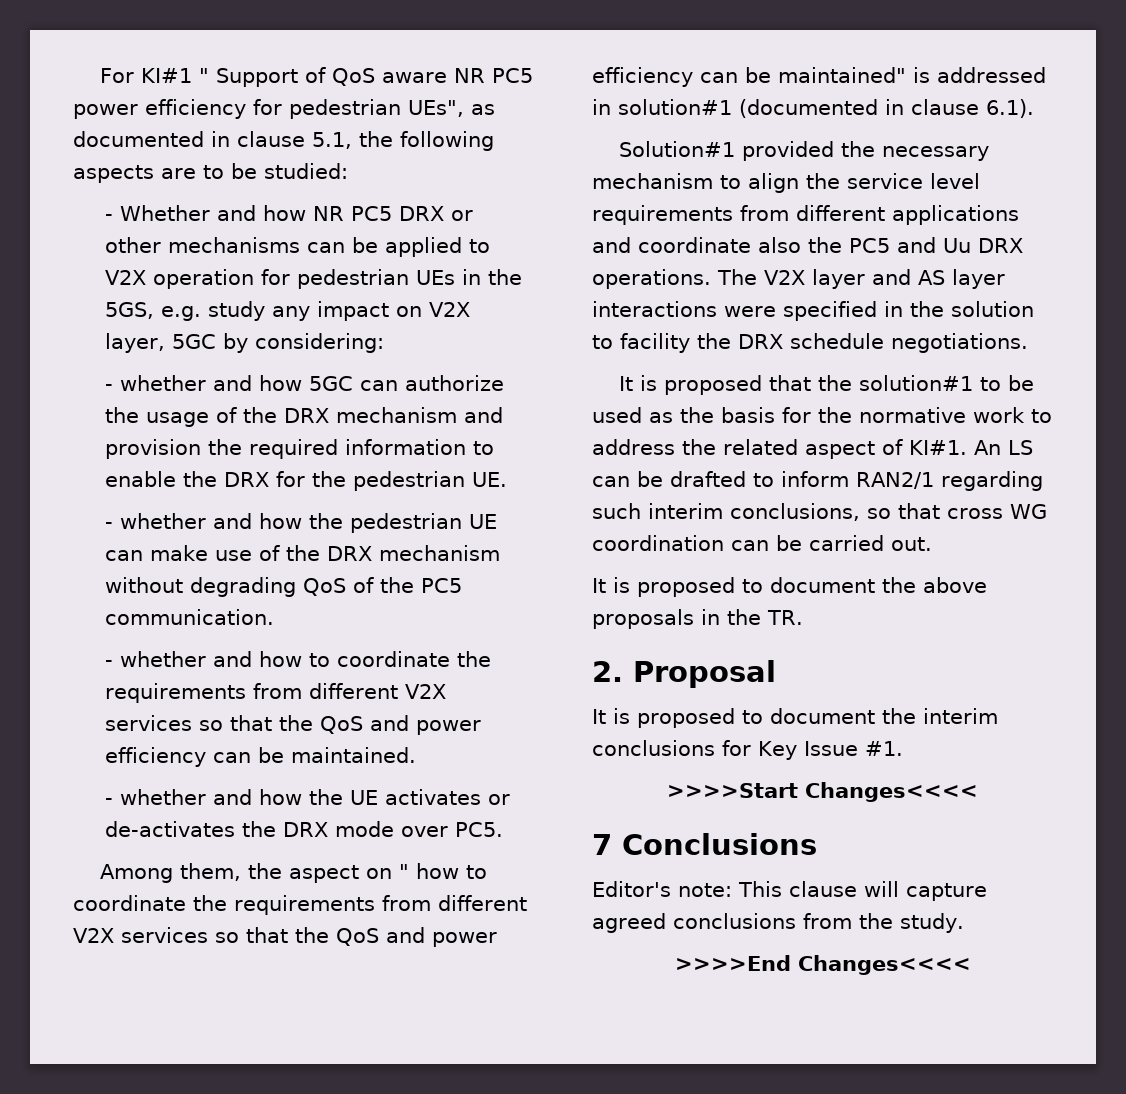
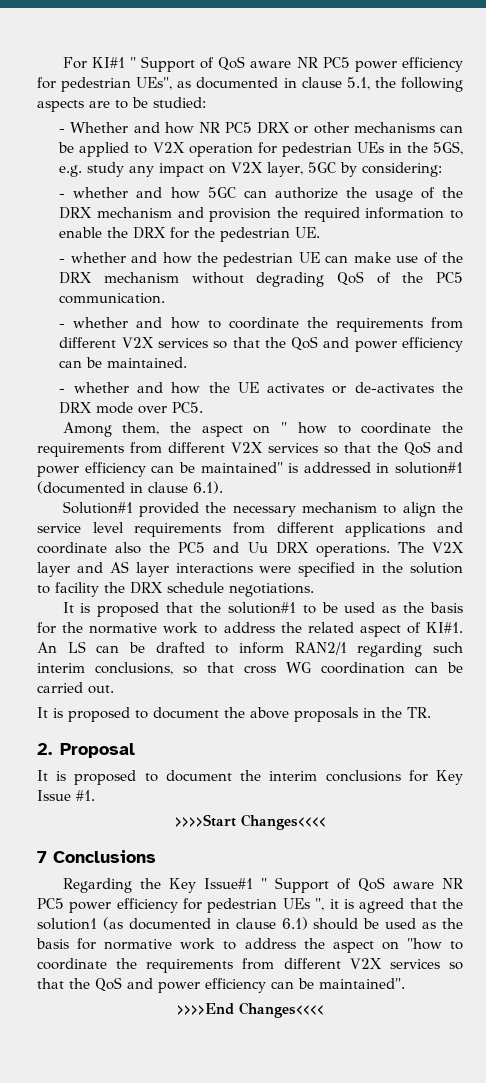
- Editor's note: This clause will capture agreed conclusions from the study.
+ Regarding the Key Issue#1 " Support of QoS aware NR PC5 power efficiency for pedestrian UEs ", it is agreed that the solution1 (as documented in clause 6.1) should be used as the basis for normative work to address the aspect on "how to coordinate the requirements from different V2X services so that the QoS and power efficiency can be maintained".

